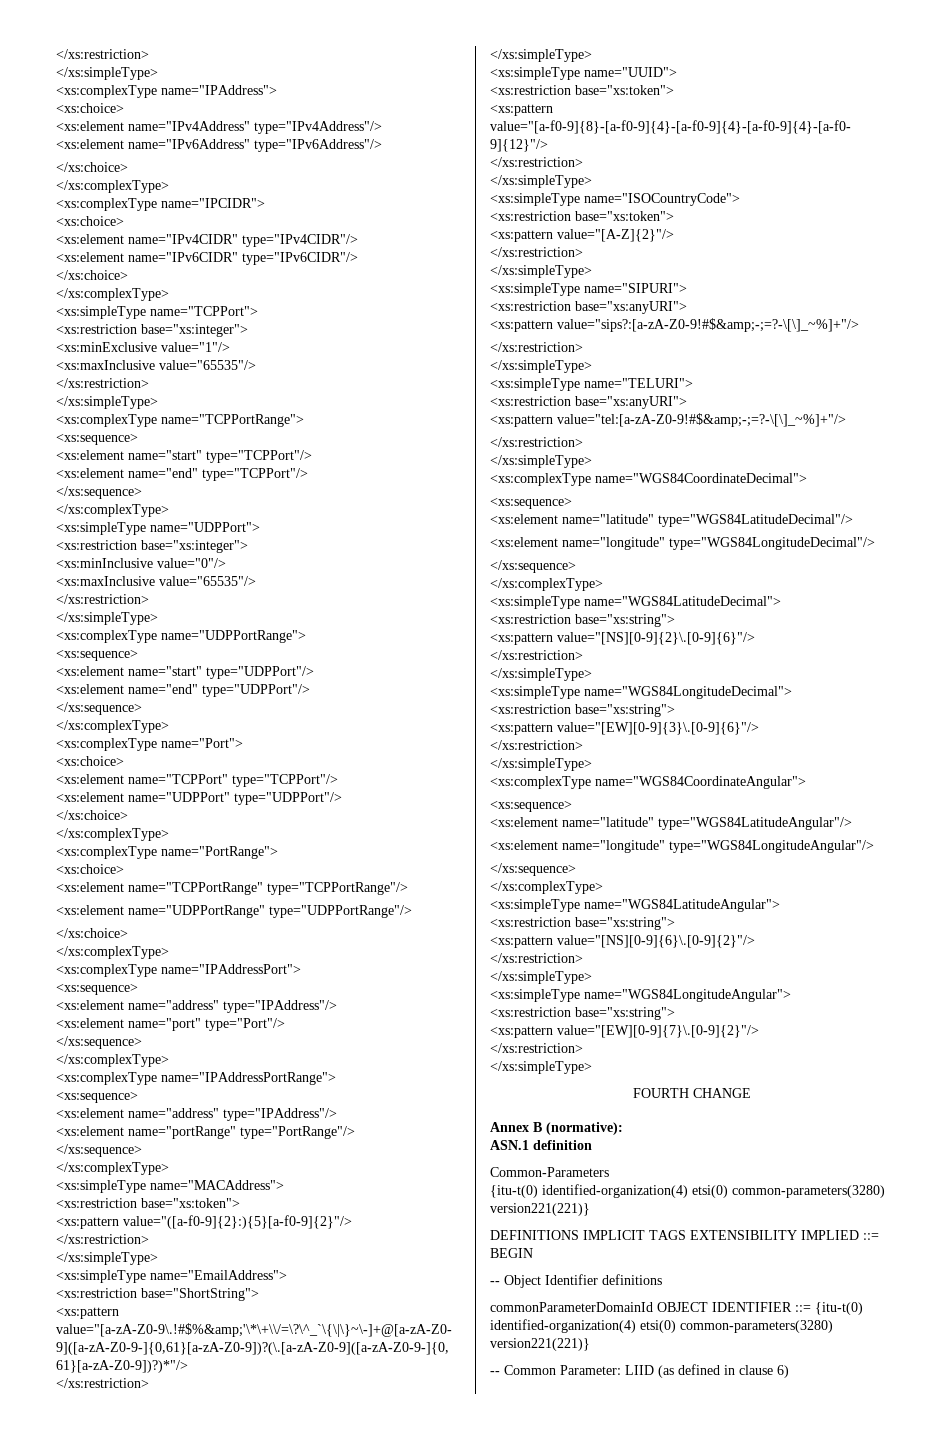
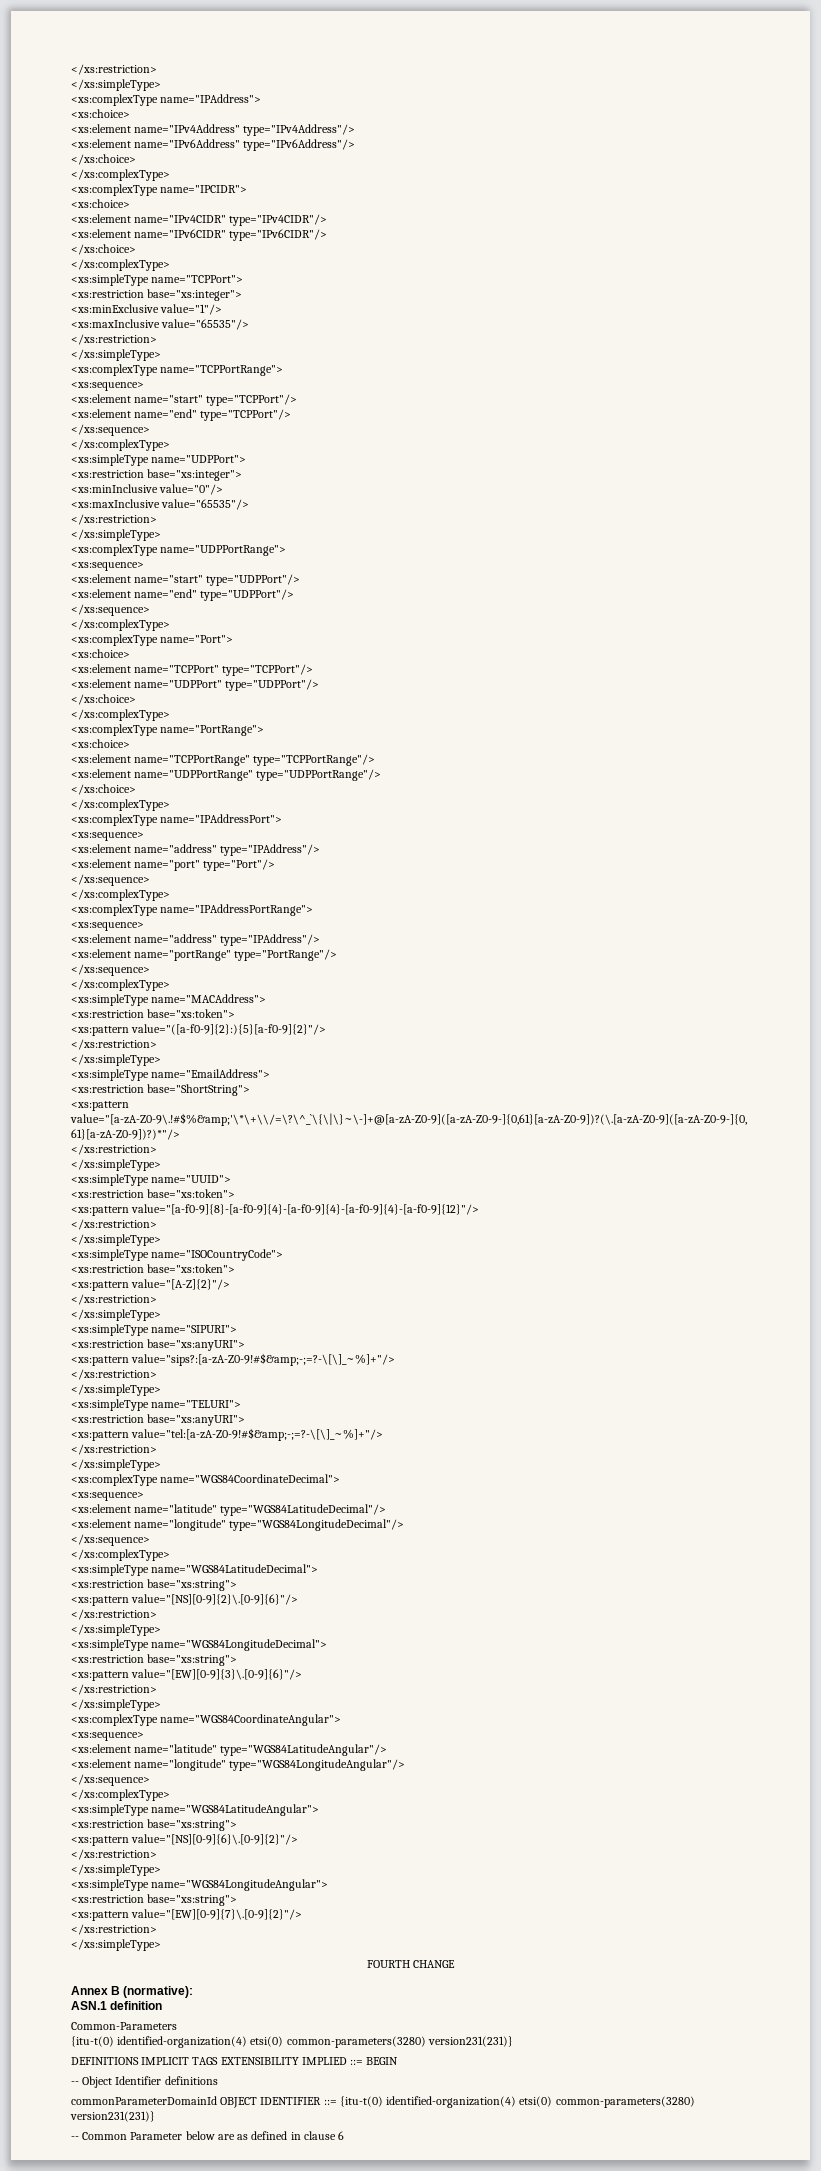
  Common-Parameters
- {itu-t(0) identified-organization(4) etsi(0) common-parameters(3280) version221(221)}
+ {itu-t(0) identified-organization(4) etsi(0) common-parameters(3280) version231(231)}
- commonParameterDomainId OBJECT IDENTIFIER ::= {itu-t(0) identified-organization(4) etsi(0) common-parameters(3280) version221(221)}
+ commonParameterDomainId OBJECT IDENTIFIER ::= {itu-t(0) identified-organization(4) etsi(0) common-parameters(3280) version231(231)}
- -- Common Parameter: LIID (as defined in clause 6)
+ -- Common Parameter below are as defined in clause 6

